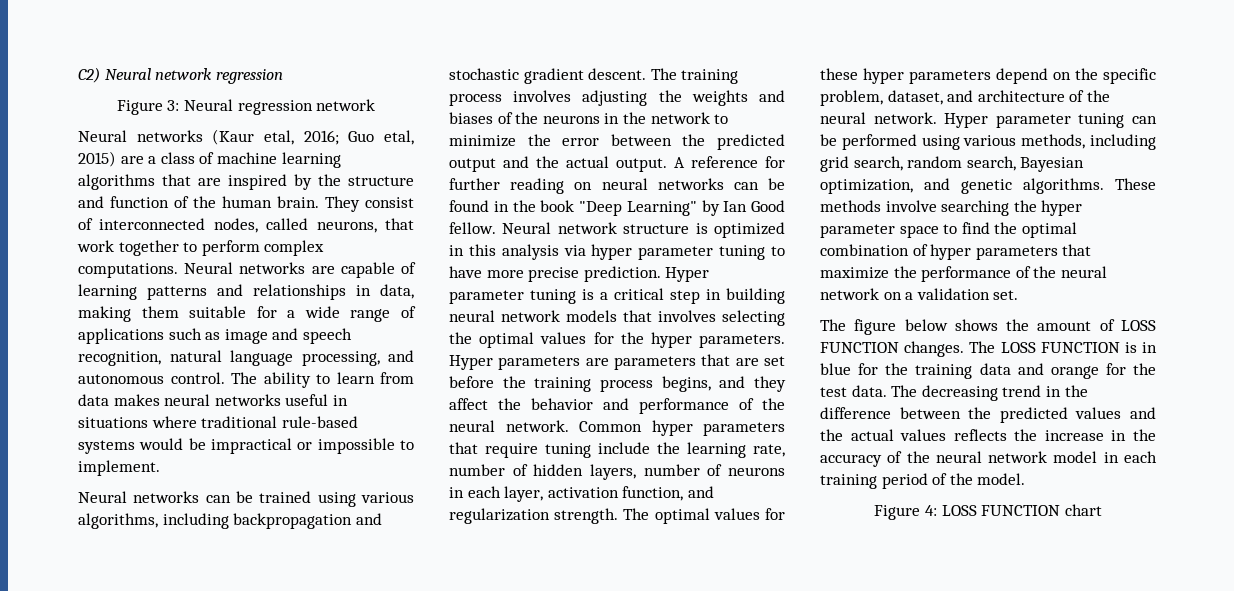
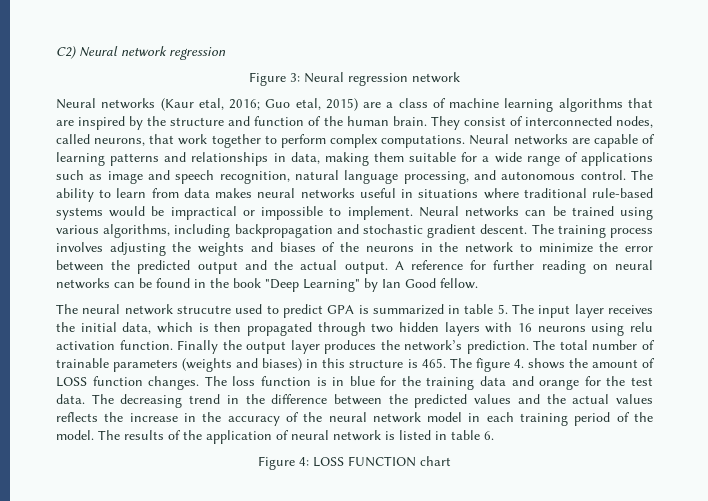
- The ability to learn from data makes neural networks useful in situations where traditional rule-based systems would be impractical or impossible to implement.
- Neural networks can be trained using various algorithms, including backpropagation and stochastic gradient descent.
+ The ability to learn from data makes neural networks useful in situations where traditional rule-based systems would be impractical or impossible to implement. Neural networks can be trained using various algorithms, including backpropagation and stochastic gradient descent.
- A reference for further reading on neural networks can be found in the book "Deep Learning" by Ian Good fellow. Neural network structure is optimized in this analysis via hyper parameter tuning to have more precise prediction. Hyper parameter tuning is a critical step in building neural network models that involves selecting the optimal values for the hyper parameters. Hyper parameters are parameters that are set before the training process begins, and they affect the behavior and performance of the neural network. Common hyper parameters that require tuning include the learning rate, number of hidden layers, number of neurons in each layer, activation function, and regularization strength. The optimal values for these hyper parameters depend on the specific problem, dataset, and architecture of the neural network. Hyper parameter tuning can be performed using various methods, including grid search, random search, Bayesian optimization, and genetic algorithms. These methods involve searching the hyper parameter space to find the optimal combination of hyper parameters that maximize the performance of the neural network on a validation set.
- The figure below shows the amount of LOSS FUNCTION changes.
+ A reference for further reading on neural networks can be found in the book "Deep Learning" by Ian Good fellow.
+ The neural network strucutre used to predict GPA is summarized in table 5. The input layer receives the initial data, which is then propagated through two hidden layers with 16 neurons using relu activation function. Finally the output layer produces the network’s prediction. The total number of trainable parameters (weights and biases) in this structure is 465. The figure 4. shows the amount of LOSS function changes.
- The LOSS FUNCTION is in blue for the training data and orange for the test data.
+ The loss function is in blue for the training data and orange for the test data.
+ The results of the application of neural network is listed in table 6.

